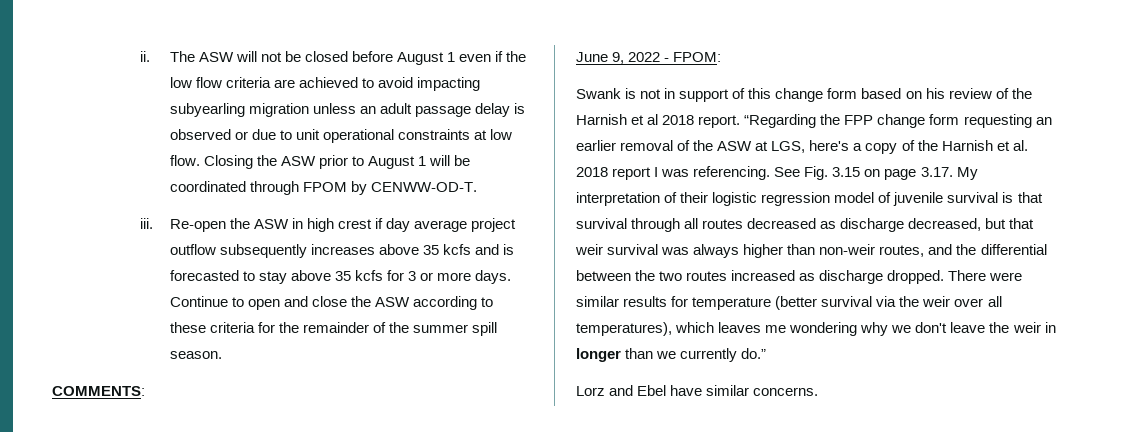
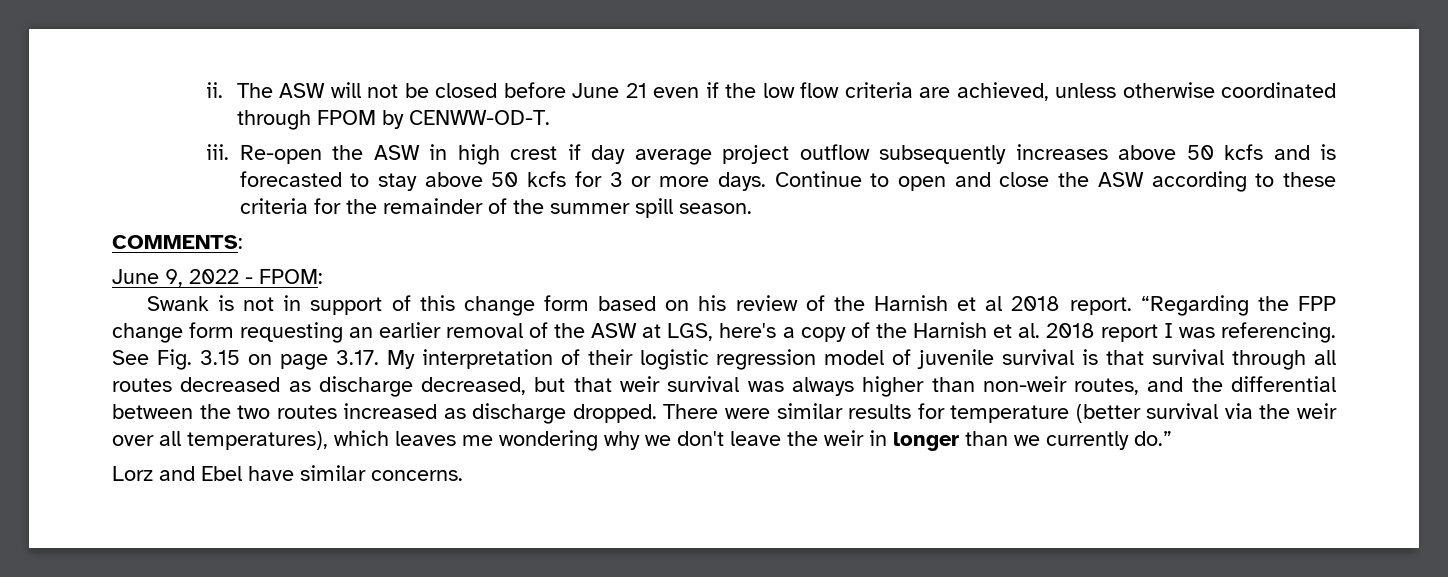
- The ASW will not be closed before August 1 even if the low flow criteria are achieved to avoid impacting subyearling migration unless an adult passage delay is observed or due to unit operational constraints at low flow. Closing the ASW prior to August 1 will be coordinated through FPOM by CENWW-OD-T.
+ The ASW will not be closed before June 21 even if the low flow criteria are achieved, unless otherwise coordinated through FPOM by CENWW-OD-T.
- Re-open the ASW in high crest if day average project outflow subsequently increases above 35 kcfs and is forecasted to stay above 35 kcfs for 3 or more days.
+ Re-open the ASW in high crest if day average project outflow subsequently increases above 50 kcfs and is forecasted to stay above 50 kcfs for 3 or more days.

